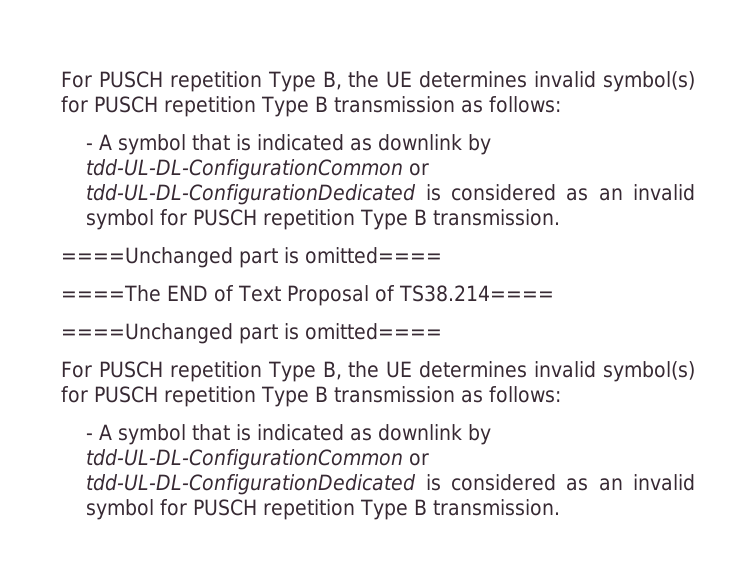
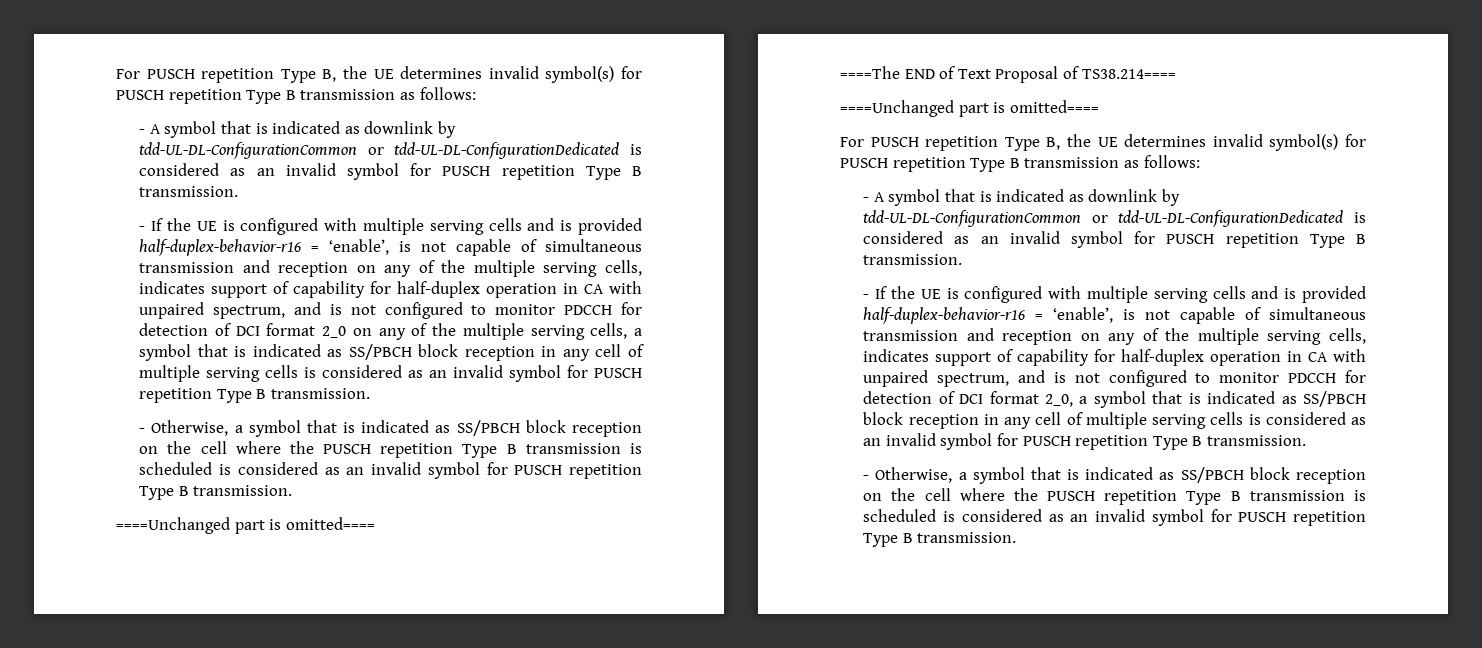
+ - If the UE is configured with multiple serving cells and is provided half-duplex-behavior-r16 = ‘enable’, is not capable of simultaneous transmission and reception on any of the multiple serving cells, indicates support of capability for half-duplex operation in CA with unpaired spectrum, and is not configured to monitor PDCCH for detection of DCI format 2_0 on any of the multiple serving cells, a symbol that is indicated as SS/PBCH block reception in any cell of multiple serving cells is considered as an invalid symbol for PUSCH repetition Type B transmission.
+ - Otherwise, a symbol that is indicated as SS/PBCH block reception on the cell where the PUSCH repetition Type B transmission is scheduled is considered as an invalid symbol for PUSCH repetition Type B transmission.
+ - If the UE is configured with multiple serving cells and is provided half-duplex-behavior-r16 = ‘enable’, is not capable of simultaneous transmission and reception on any of the multiple serving cells, indicates support of capability for half-duplex operation in CA with unpaired spectrum, and is not configured to monitor PDCCH for detection of DCI format 2_0, a symbol that is indicated as SS/PBCH block reception in any cell of multiple serving cells is considered as an invalid symbol for PUSCH repetition Type B transmission.
+ - Otherwise, a symbol that is indicated as SS/PBCH block reception on the cell where the PUSCH repetition Type B transmission is scheduled is considered as an invalid symbol for PUSCH repetition Type B transmission.

